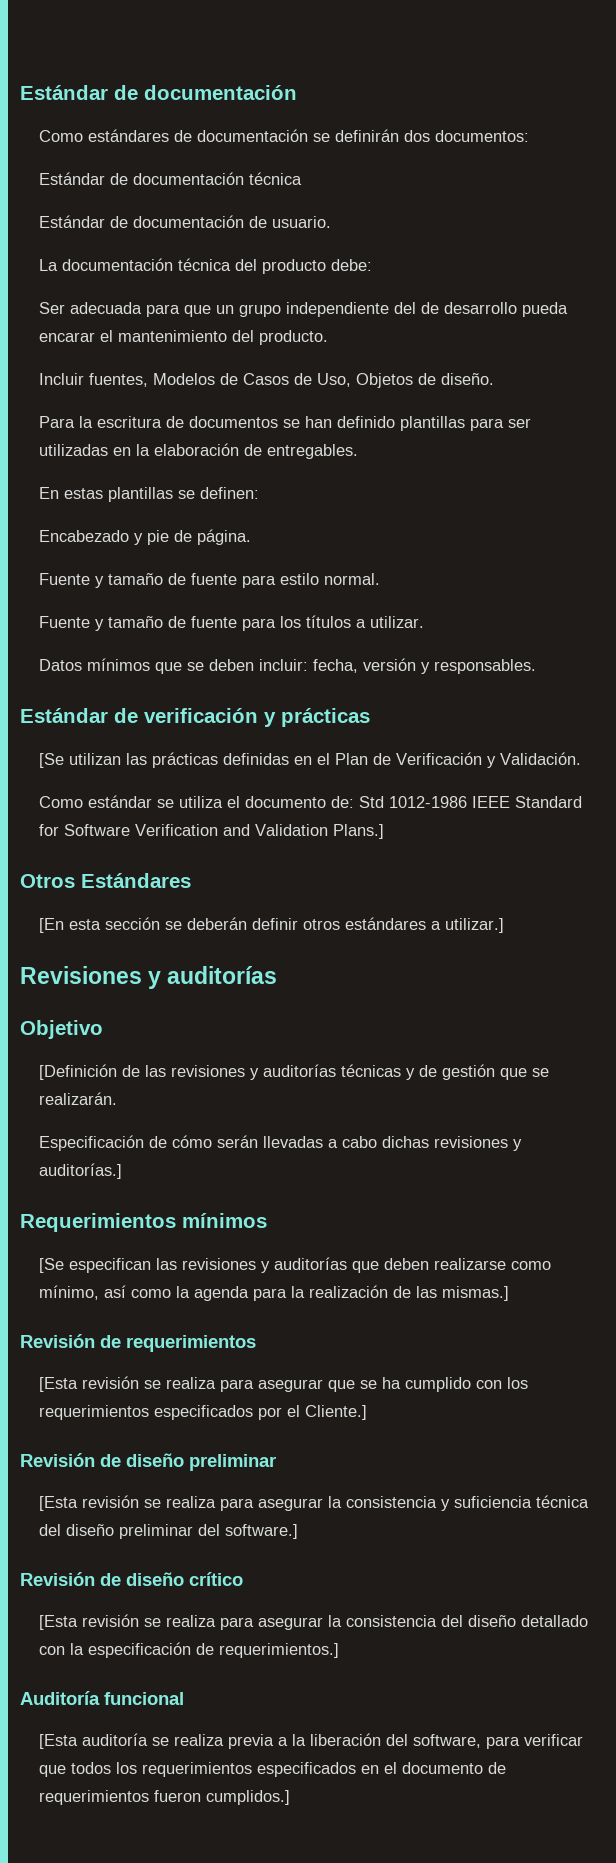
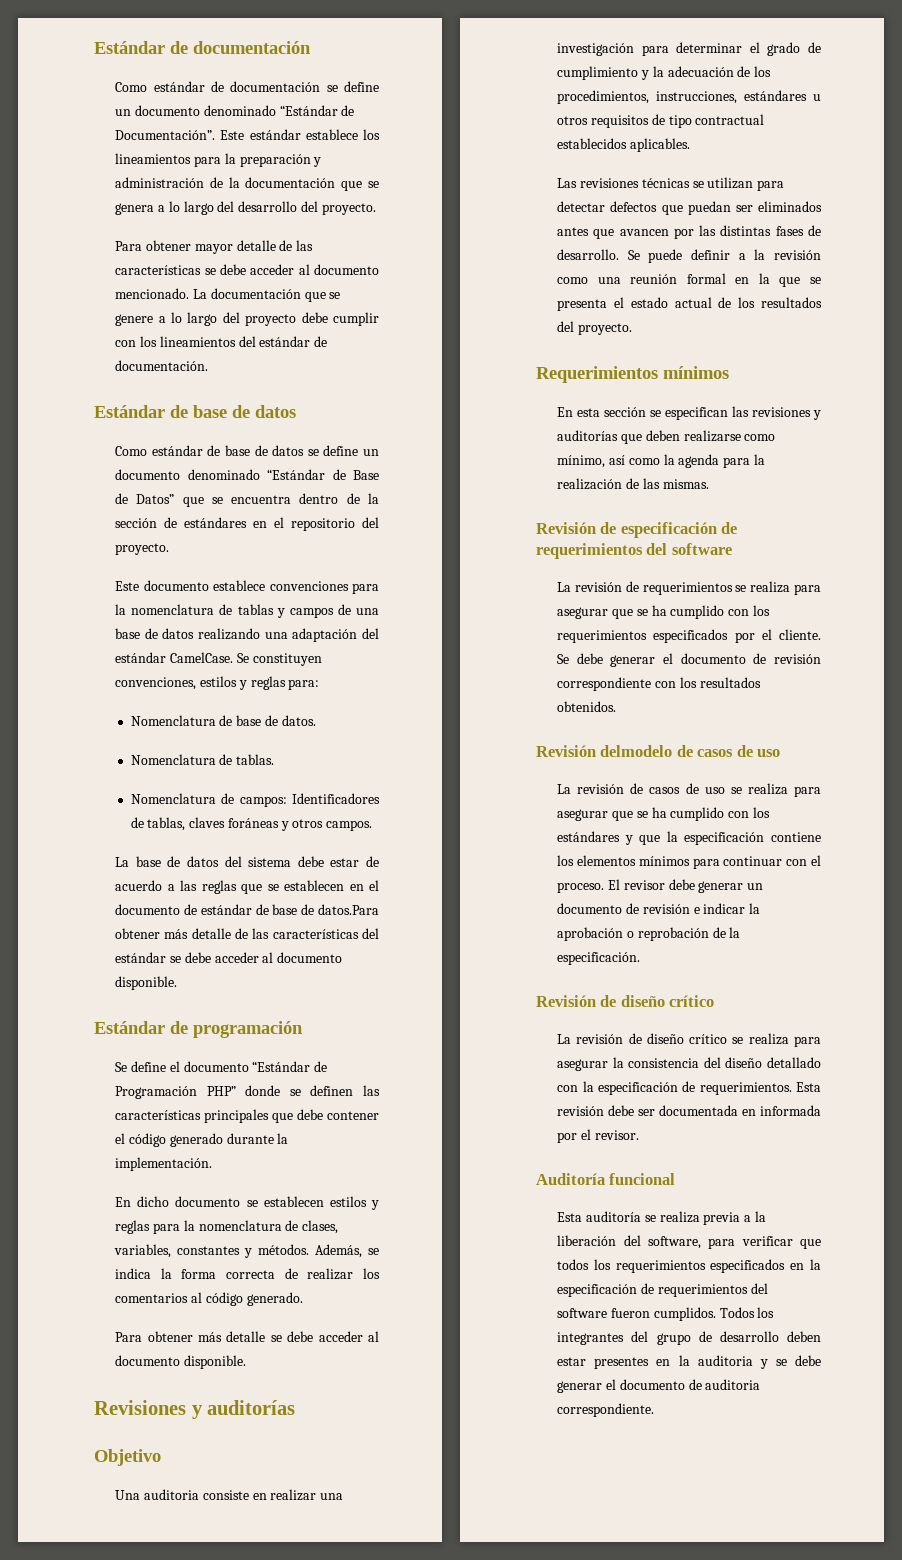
- Como estándares de documentación se definirán dos documentos:
- Estándar de documentación técnica
- Estándar de documentación de usuario.
- La documentación técnica del producto debe:
- Ser adecuada para que un grupo independiente del de desarrollo pueda encarar el mantenimiento del producto.
- Incluir fuentes, Modelos de Casos de Uso, Objetos de diseño.
- Para la escritura de documentos se han definido plantillas para ser utilizadas en la elaboración de entregables.
- En estas plantillas se definen:
- Encabezado y pie de página.
- Fuente y tamaño de fuente para estilo normal.
- Fuente y tamaño de fuente para los títulos a utilizar.
- Datos mínimos que se deben incluir: fecha, versión y responsables.
- Estándar de verificación y prácticas
- [Se utilizan las prácticas definidas en el Plan de Verificación y Validación.
- Como estándar se utiliza el documento de: Std 1012-1986 IEEE Standard for Software Verification and Validation Plans.]
- Otros Estándares
- [En esta sección se deberán definir otros estándares a utilizar.]
+ Como estándar de documentación se define un documento denominado “Estándar de Documentación”. Este estándar establece los lineamientos para la preparación y administración de la documentación que se genera a lo largo del desarrollo del proyecto.
+ Para obtener mayor detalle de las características se debe acceder al documento mencionado. La documentación que se genere a lo largo del proyecto debe cumplir con los lineamientos del estándar de documentación.
+ Estándar de base de datos
+ Como estándar de base de datos se define un documento denominado “Estándar de Base de Datos” que se encuentra dentro de la sección de estándares en el repositorio del proyecto.
+ Este documento establece convenciones para la nomenclatura de tablas y campos de una base de datos realizando una adaptación del estándar CamelCase. Se constituyen convenciones, estilos y reglas para:
+ Nomenclatura de base de datos.
+ Nomenclatura de tablas.
+ Nomenclatura de campos: Identificadores de tablas, claves foráneas y otros campos.
+ La base de datos del sistema debe estar de acuerdo a las reglas que se establecen en el documento de estándar de base de datos.Para obtener más detalle de las características del estándar se debe acceder al documento disponible.
+ Estándar de programación
+ Se define el documento “Estándar de Programación PHP” donde se definen las características principales que debe contener el código generado durante la implementación.
+ En dicho documento se establecen estilos y reglas para la nomenclatura de clases, variables, constantes y métodos. Además, se indica la forma correcta de realizar los comentarios al código generado.
+ Para obtener más detalle se debe acceder al documento disponible.
  Revisiones y auditorías
  Objetivo
- [Definición de las revisiones y auditorías técnicas y de gestión que se realizarán.
- Especificación de cómo serán llevadas a cabo dichas revisiones y auditorías.]
+ Una auditoria consiste en realizar una investigación para determinar el grado de cumplimiento y la adecuación de los procedimientos, instrucciones, estándares u otros requisitos de tipo contractual establecidos aplicables.
+ Las revisiones técnicas se utilizan para detectar defectos que puedan ser eliminados antes que avancen por las distintas fases de desarrollo. Se puede definir a la revisión como una reunión formal en la que se presenta el estado actual de los resultados del proyecto.
  Requerimientos mínimos
- [Se especifican las revisiones y auditorías que deben realizarse como mínimo, así como la agenda para la realización de las mismas.]
- Revisión de requerimientos
- [Esta revisión se realiza para asegurar que se ha cumplido con los requerimientos especificados por el Cliente.]
- Revisión de diseño preliminar
- [Esta revisión se realiza para asegurar la consistencia y suficiencia técnica del diseño preliminar del software.]
+ En esta sección se especifican las revisiones y auditorías que deben realizarse como mínimo, así como la agenda para la realización de las mismas.
+ Revisión de especificación de requerimientos del software
+ La revisión de requerimientos se realiza para asegurar que se ha cumplido con los requerimientos especificados por el cliente. Se debe generar el documento de revisión correspondiente con los resultados obtenidos.
+ Revisión delmodelo de casos de uso
+ La revisión de casos de uso se realiza para asegurar que se ha cumplido con los estándares y que la especificación contiene los elementos mínimos para continuar con el proceso. El revisor debe generar un documento de revisión e indicar la aprobación o reprobación de la especificación.
- [Esta revisión se realiza para asegurar la consistencia del diseño detallado con la especificación de requerimientos.]
+ La revisión de diseño crítico se realiza para asegurar la consistencia del diseño detallado con la especificación de requerimientos. Esta revisión debe ser documentada en informada por el revisor.
- [Esta auditoría se realiza previa a la liberación del software, para verificar que todos los requerimientos especificados en el documento de requerimientos fueron cumplidos.]
+ Esta auditoría se realiza previa a la liberación del software, para verificar que todos los requerimientos especificados en la especificación de requerimientos del software fueron cumplidos. Todos los integrantes del grupo de desarrollo deben estar presentes en la auditoria y se debe generar el documento de auditoria correspondiente.

